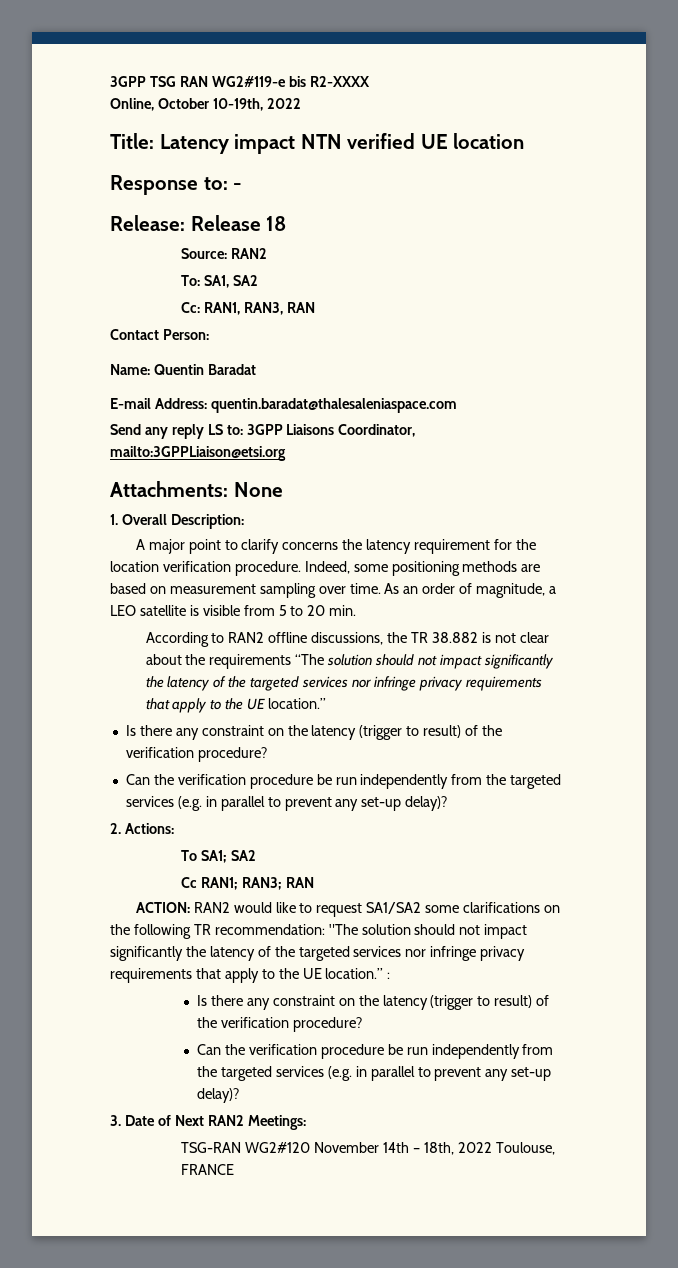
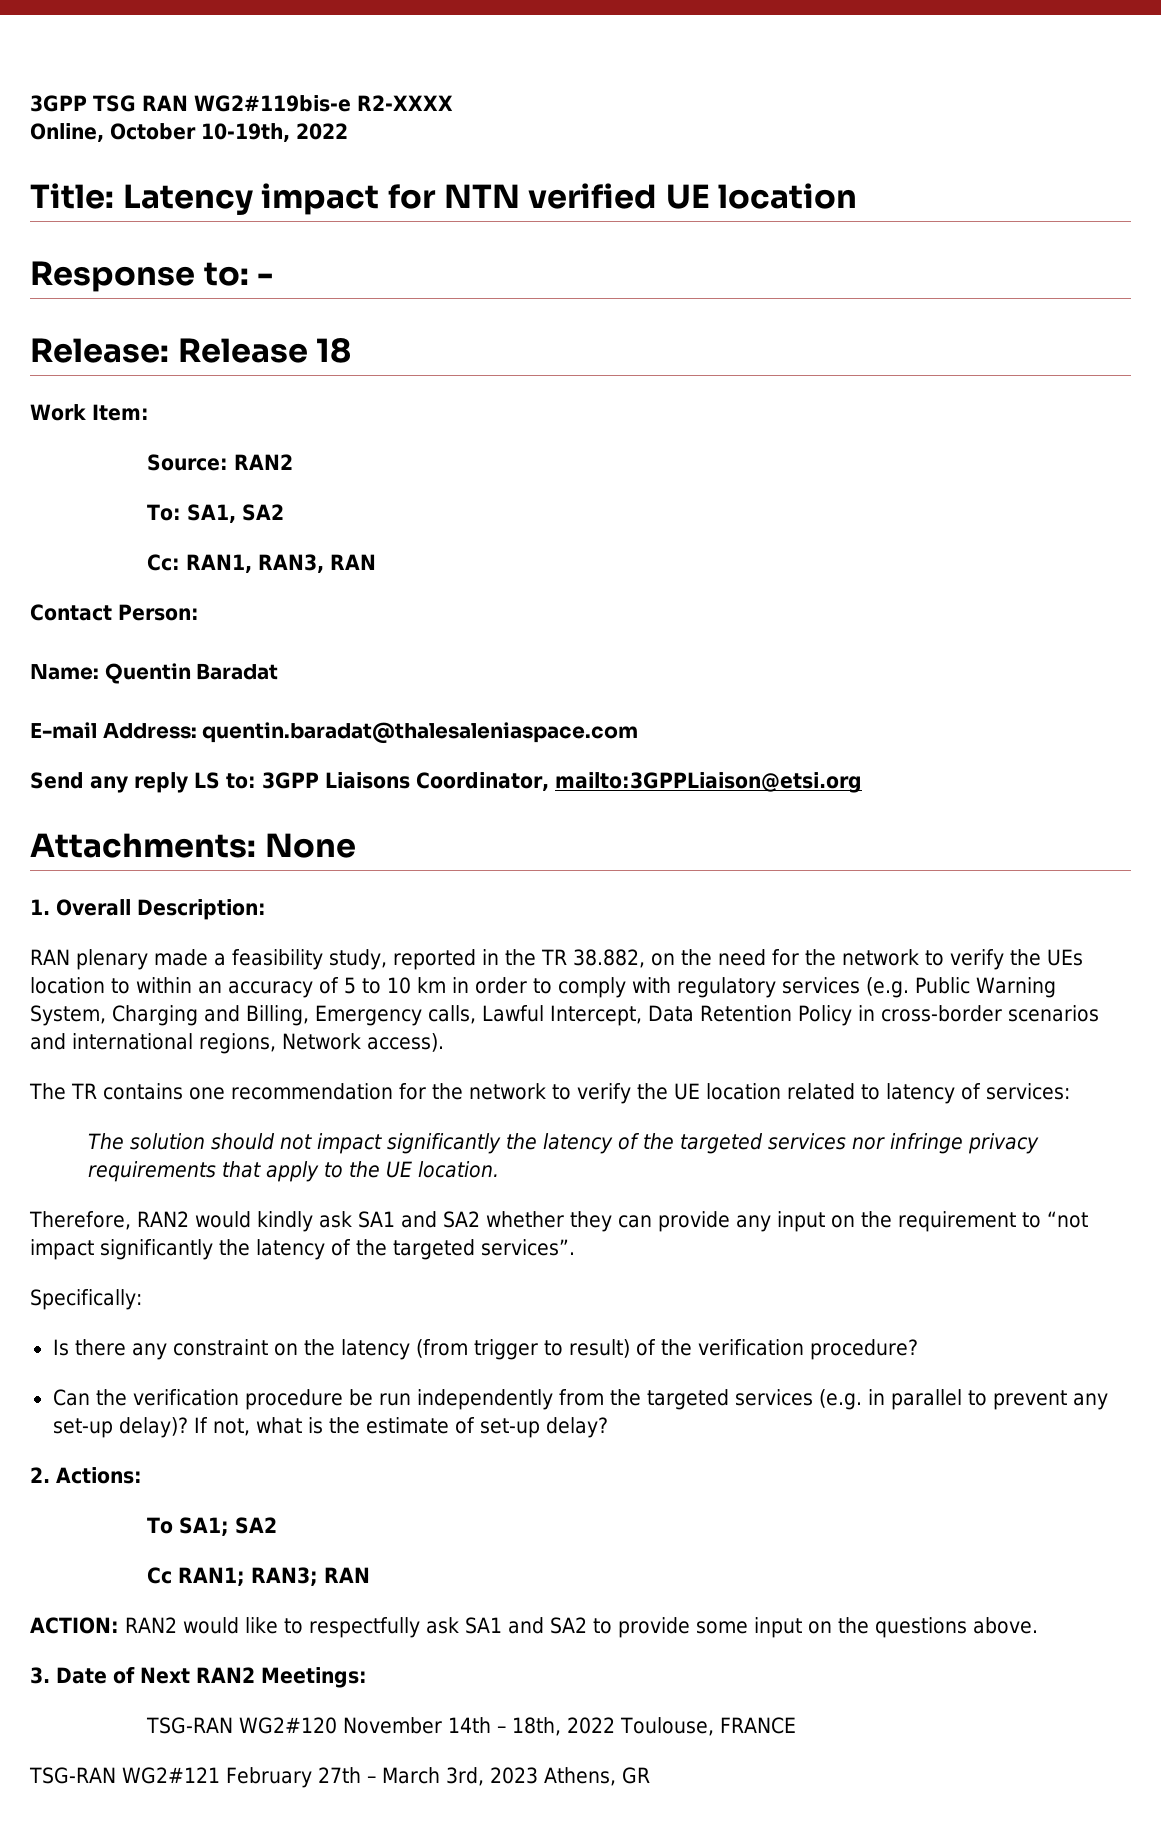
- 3GPP TSG RAN WG2#119-e bis R2-XXXX
+ 3GPP TSG RAN WG2#119bis-e R2-XXXX
- Title: Latency impact NTN verified UE location
+ Title: Latency impact for NTN verified UE location
+ Work Item:
- A major point to clarify concerns the latency requirement for the location verification procedure. Indeed, some positioning methods are based on measurement sampling over time. As an order of magnitude, a LEO satellite is visible from 5 to 20 min.
- According to RAN2 offline discussions, the TR 38.882 is not clear about the requirements “The solution should not impact significantly the latency of the targeted services nor infringe privacy requirements that apply to the UE location.”
- Is there any constraint on the latency (trigger to result) of the verification procedure?
+ RAN plenary made a feasibility study, reported in the TR 38.882, on the need for the network to verify the UEs location to within an accuracy of 5 to 10 km in order to comply with regulatory services (e.g. Public Warning System, Charging and Billing, Emergency calls, Lawful Intercept, Data Retention Policy in cross-border scenarios and international regions, Network access).
+ The TR contains one recommendation for the network to verify the UE location related to latency of services:
+ The solution should not impact significantly the latency of the targeted services nor infringe privacy requirements that apply to the UE location.
+ Therefore, RAN2 would kindly ask SA1 and SA2 whether they can provide any input on the requirement to “not impact significantly the latency of the targeted services”.
+ Specifically:
+ Is there any constraint on the latency (from trigger to result) of the verification procedure?
+ If not, what is the estimate of set-up delay?
- ACTION: RAN2 would like to request SA1/SA2 some clarifications on the following TR recommendation: "The solution should not impact significantly the latency of the targeted services nor infringe privacy requirements that apply to the UE location.” :
- Is there any constraint on the latency (trigger to result) of the verification procedure?
- Can the verification procedure be run independently from the targeted services (e.g. in parallel to prevent any set-up delay)?
+ ACTION: RAN2 would like to respectfully ask SA1 and SA2 to provide some input on the questions above.
+ TSG-RAN WG2#121 February 27th – March 3rd, 2023 Athens, GR

